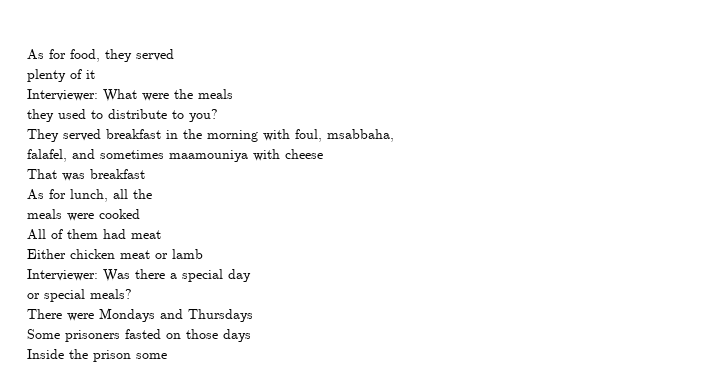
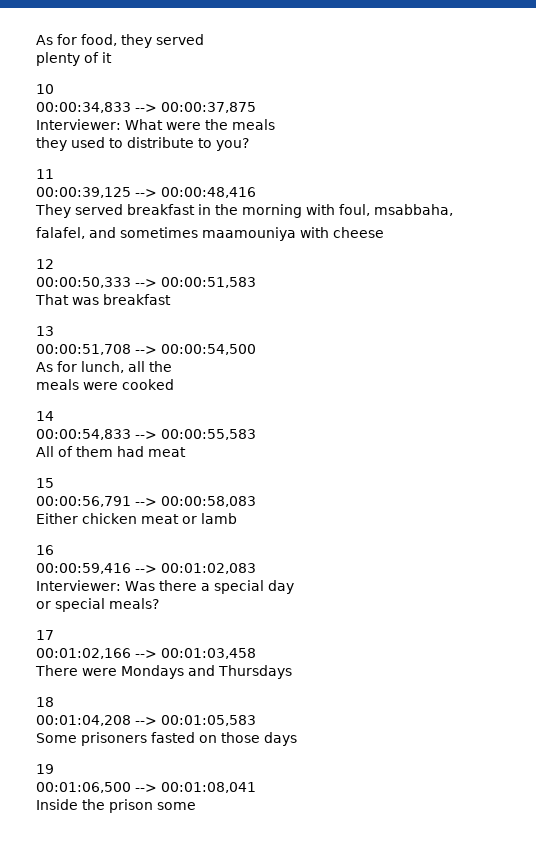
+ 10
+ 00:00:34,833 --> 00:00:37,875
+ 11
+ 00:00:39,125 --> 00:00:48,416
+ 12
+ 00:00:50,333 --> 00:00:51,583
+ 13
+ 00:00:51,708 --> 00:00:54,500
+ 14
+ 00:00:54,833 --> 00:00:55,583
+ 15
+ 00:00:56,791 --> 00:00:58,083
+ 16
+ 00:00:59,416 --> 00:01:02,083
+ 17
+ 00:01:02,166 --> 00:01:03,458
+ 18
+ 00:01:04,208 --> 00:01:05,583
+ 19
+ 00:01:06,500 --> 00:01:08,041

